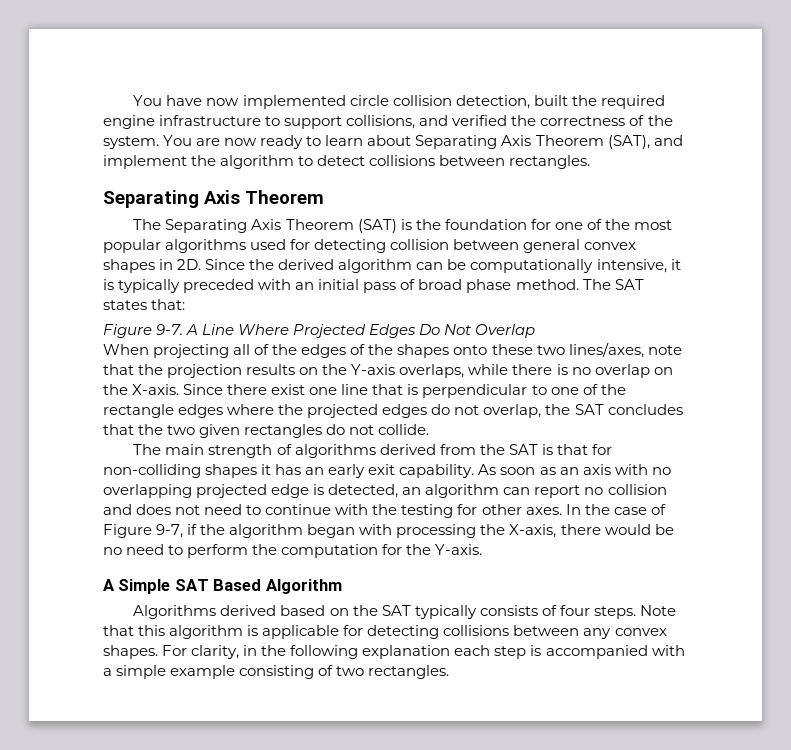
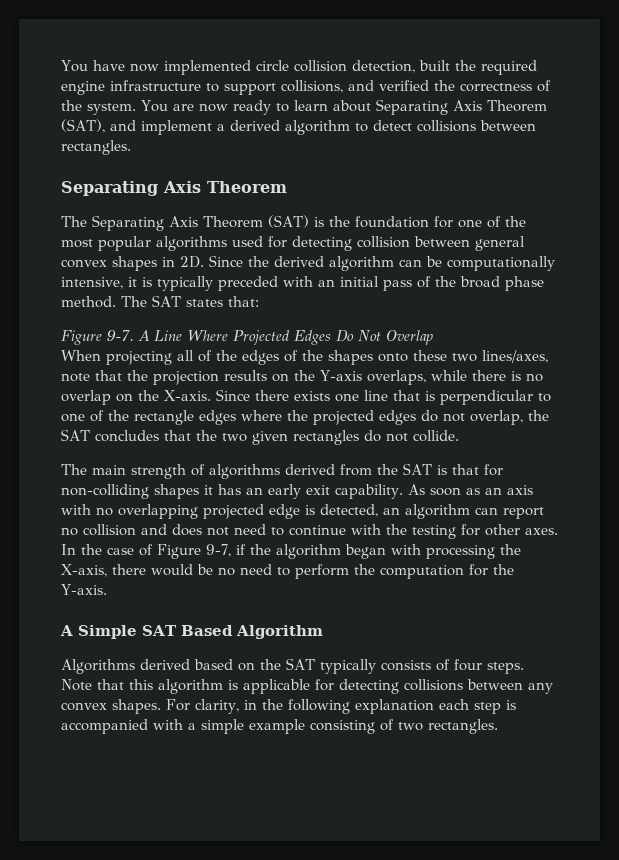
- You are now ready to learn about Separating Axis Theorem (SAT), and implement the algorithm to detect collisions between rectangles.
+ You are now ready to learn about Separating Axis Theorem (SAT), and implement a derived algorithm to detect collisions between rectangles.
- Since the derived algorithm can be computationally intensive, it is typically preceded with an initial pass of broad phase method.
+ Since the derived algorithm can be computationally intensive, it is typically preceded with an initial pass of the broad phase method.
- Since there exist one line that is perpendicular to one of the rectangle edges where the projected edges do not overlap, the SAT concludes that the two given rectangles do not collide.
+ Since there exists one line that is perpendicular to one of the rectangle edges where the projected edges do not overlap, the SAT concludes that the two given rectangles do not collide.

